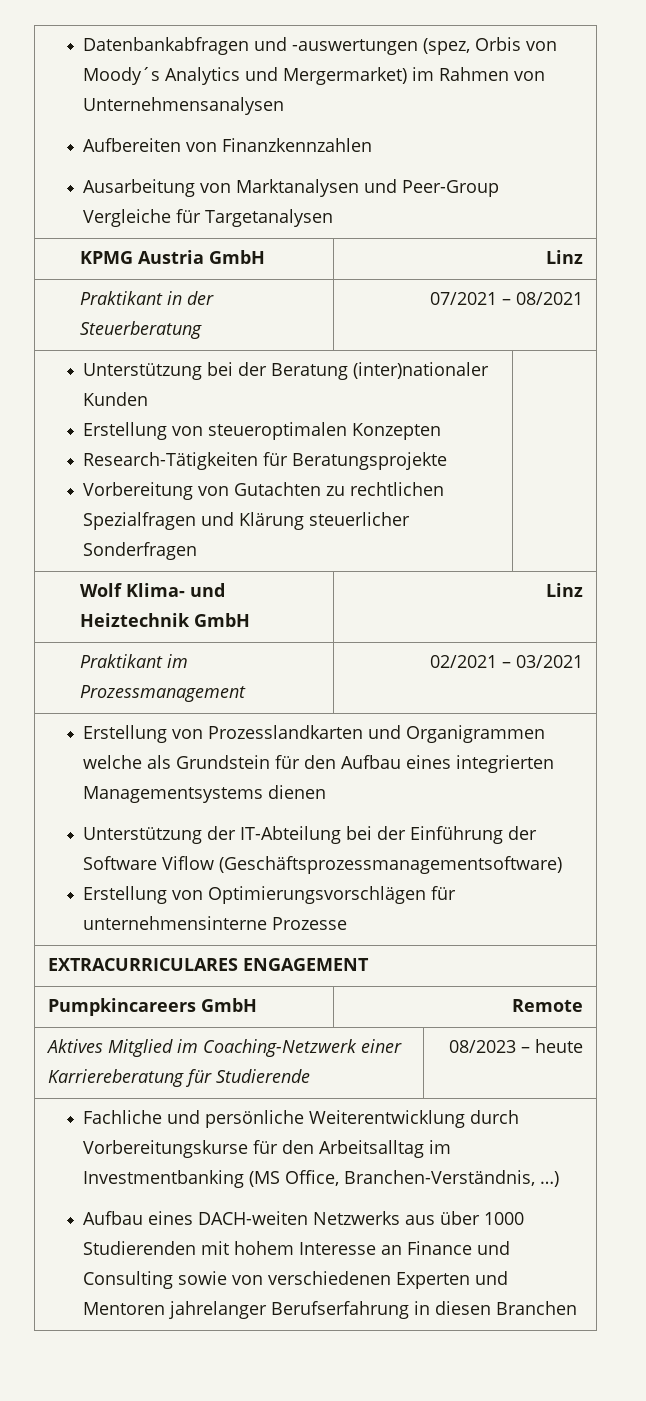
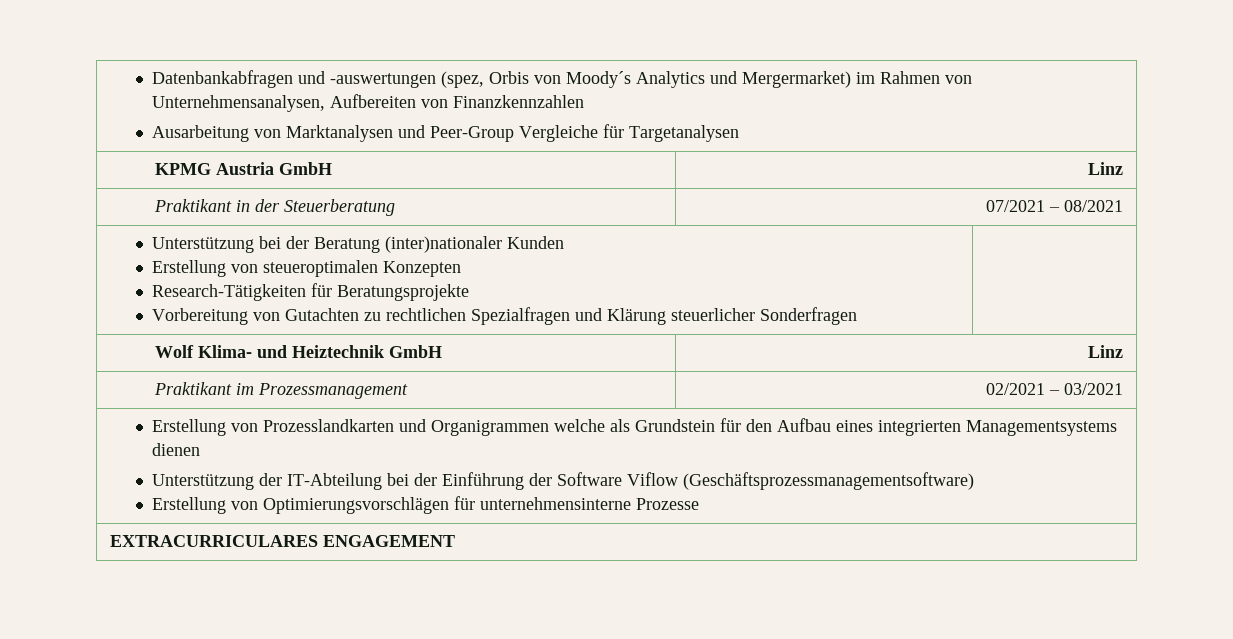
- Datenbankabfragen und -auswertungen (spez, Orbis von Moody´s Analytics und Mergermarket) im Rahmen von Unternehmensanalysen
- Aufbereiten von Finanzkennzahlen
+ Datenbankabfragen und -auswertungen (spez, Orbis von Moody´s Analytics und Mergermarket) im Rahmen von Unternehmensanalysen, Aufbereiten von Finanzkennzahlen
- Pumpkincareers GmbH | Remote
- Aktives Mitglied im Coaching-Netzwerk einer Karriereberatung für Studierende | 08/2023 – heute
- Fachliche und persönliche Weiterentwicklung durch Vorbereitungskurse für den Arbeitsalltag im Investmentbanking (MS Office, Branchen-Verständnis, …)
- Aufbau eines DACH-weiten Netzwerks aus über 1000 Studierenden mit hohem Interesse an Finance und Consulting sowie von verschiedenen Experten und Mentoren jahrelanger Berufserfahrung in diesen Branchen

